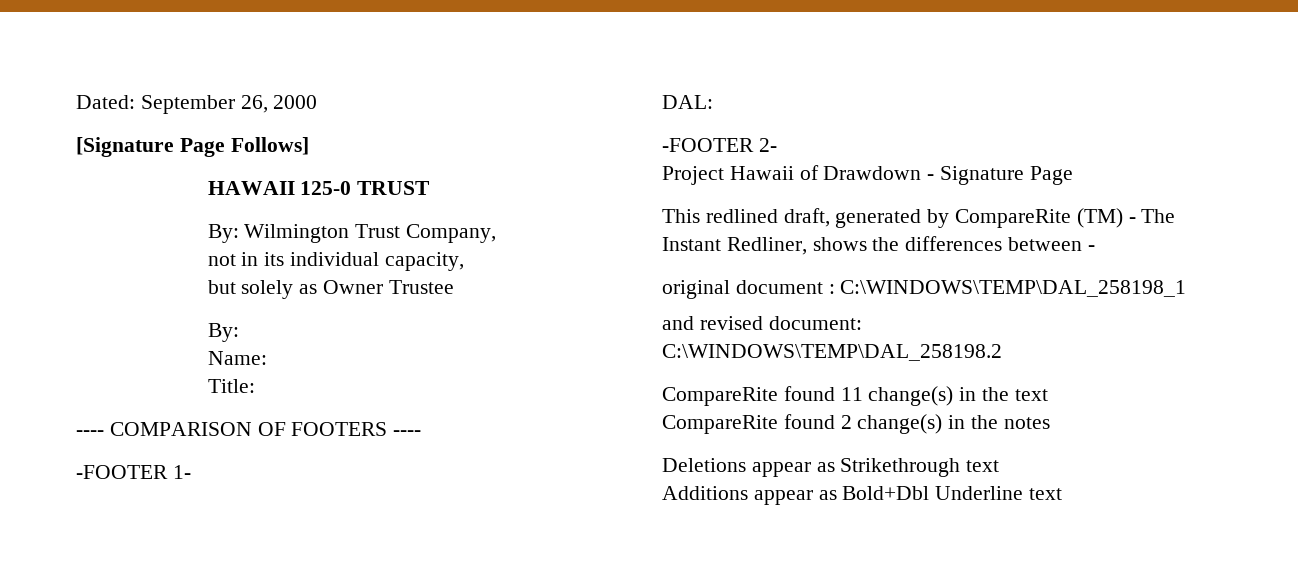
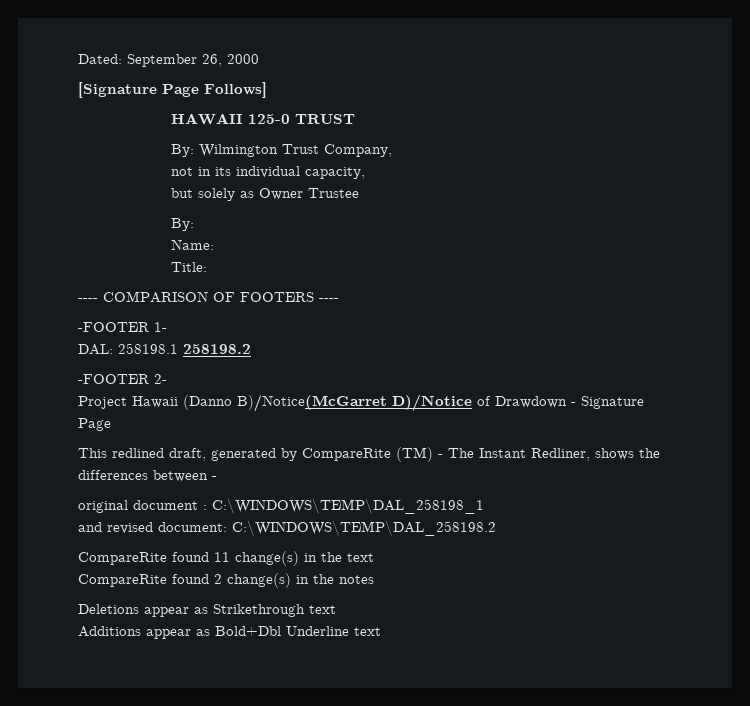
- DAL:
+ DAL: 258198.1 258198.2
- Project Hawaii of Drawdown - Signature Page
+ Project Hawaii (Danno B)/Notice(McGarret D)/Notice of Drawdown - Signature Page

